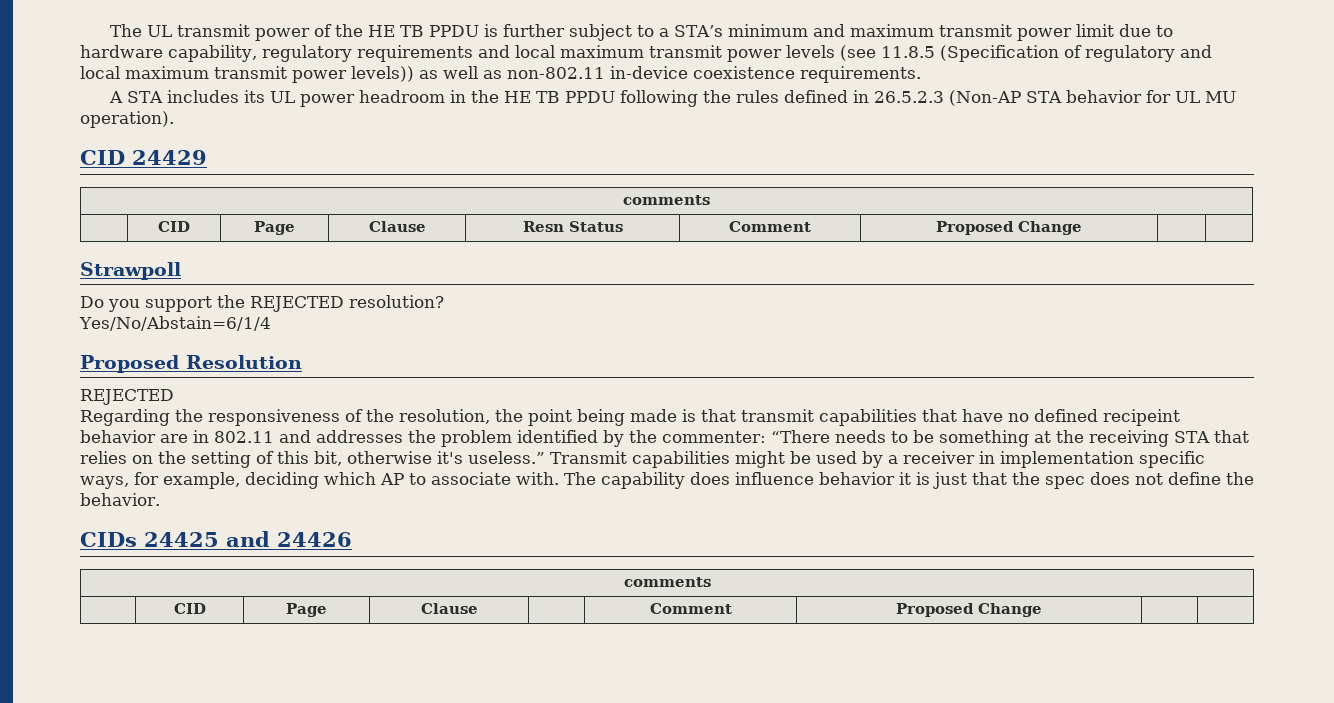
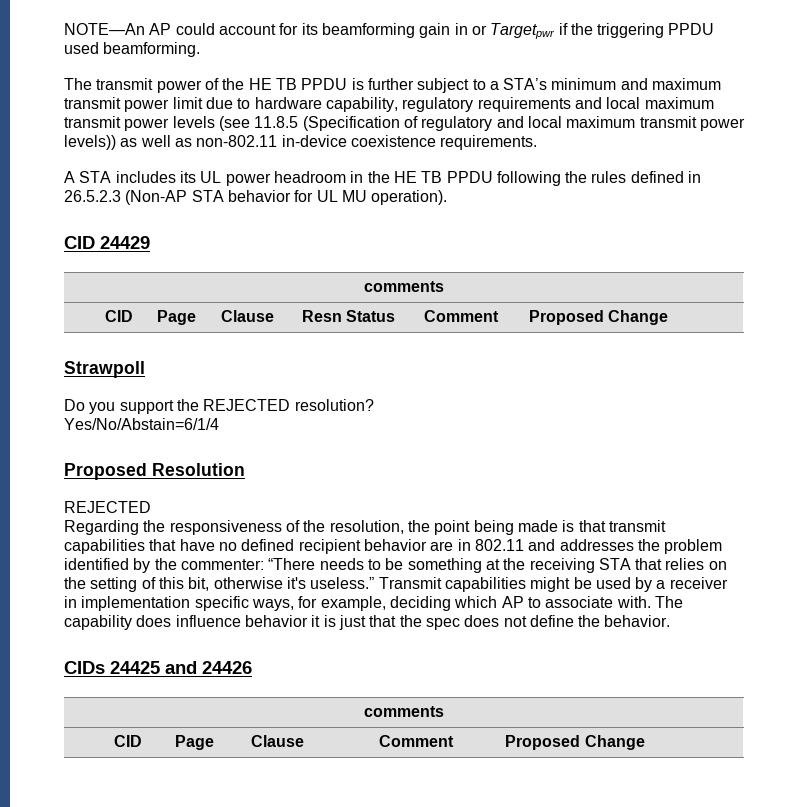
- The UL transmit power of the HE TB PPDU is further subject to a STA’s minimum and maximum transmit power limit due to hardware capability, regulatory requirements and local maximum transmit power levels (see 11.8.5 (Specification of regulatory and local maximum transmit power levels)) as well as non-802.11 in-device coexistence requirements.
+ NOTE—An AP could account for its beamforming gain in or Targetpwr if the triggering PPDU used beamforming.
+ The transmit power of the HE TB PPDU is further subject to a STA’s minimum and maximum transmit power limit due to hardware capability, regulatory requirements and local maximum transmit power levels (see 11.8.5 (Specification of regulatory and local maximum transmit power levels)) as well as non-802.11 in-device coexistence requirements.
- Regarding the responsiveness of the resolution, the point being made is that transmit capabilities that have no defined recipeint behavior are in 802.11 and addresses the problem identified by the commenter: “There needs to be something at the receiving STA that relies on the setting of this bit, otherwise it's useless.”
+ Regarding the responsiveness of the resolution, the point being made is that transmit capabilities that have no defined recipient behavior are in 802.11 and addresses the problem identified by the commenter: “There needs to be something at the receiving STA that relies on the setting of this bit, otherwise it's useless.”

